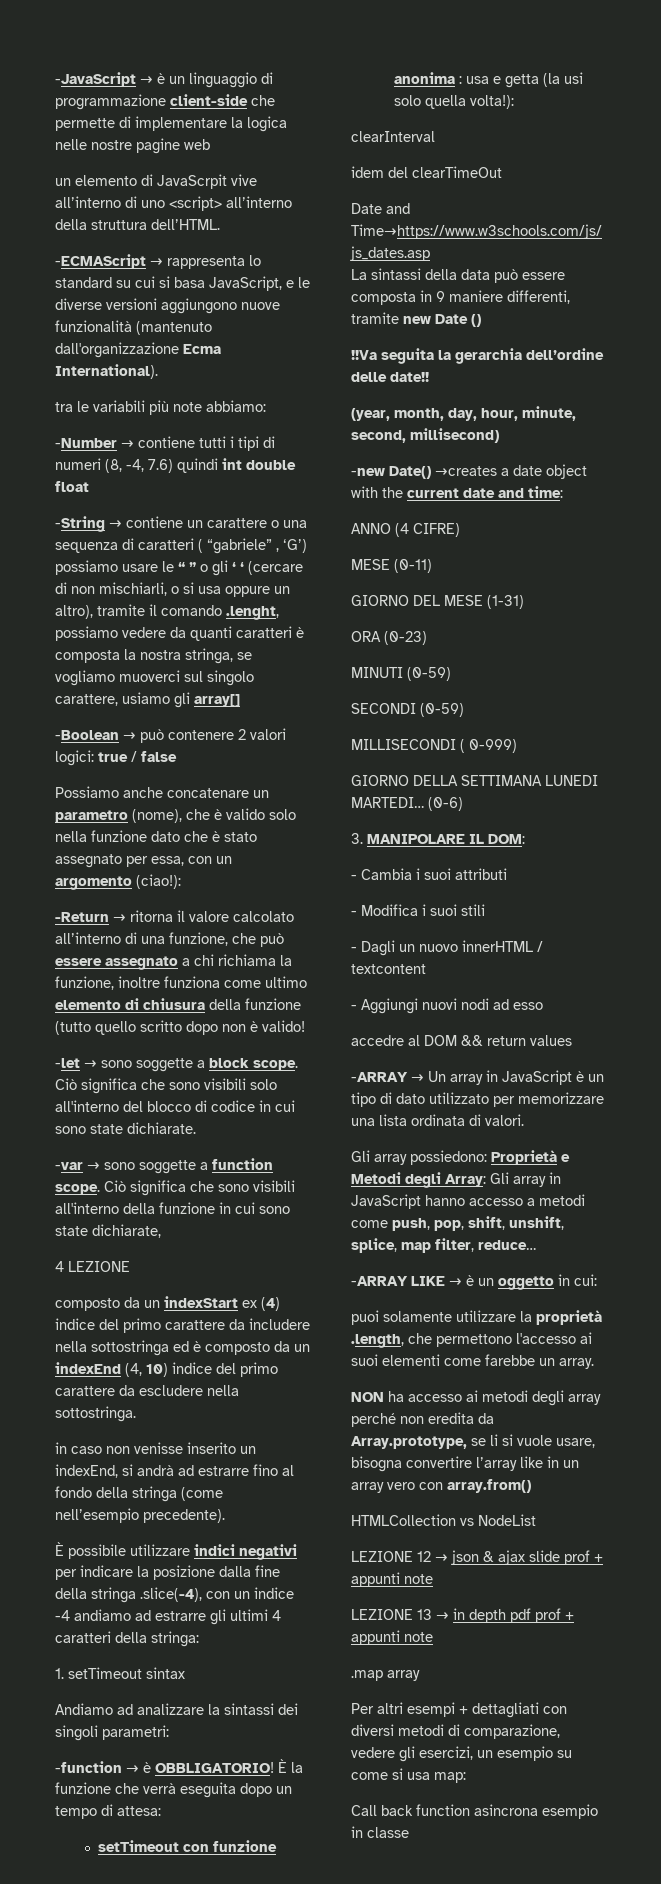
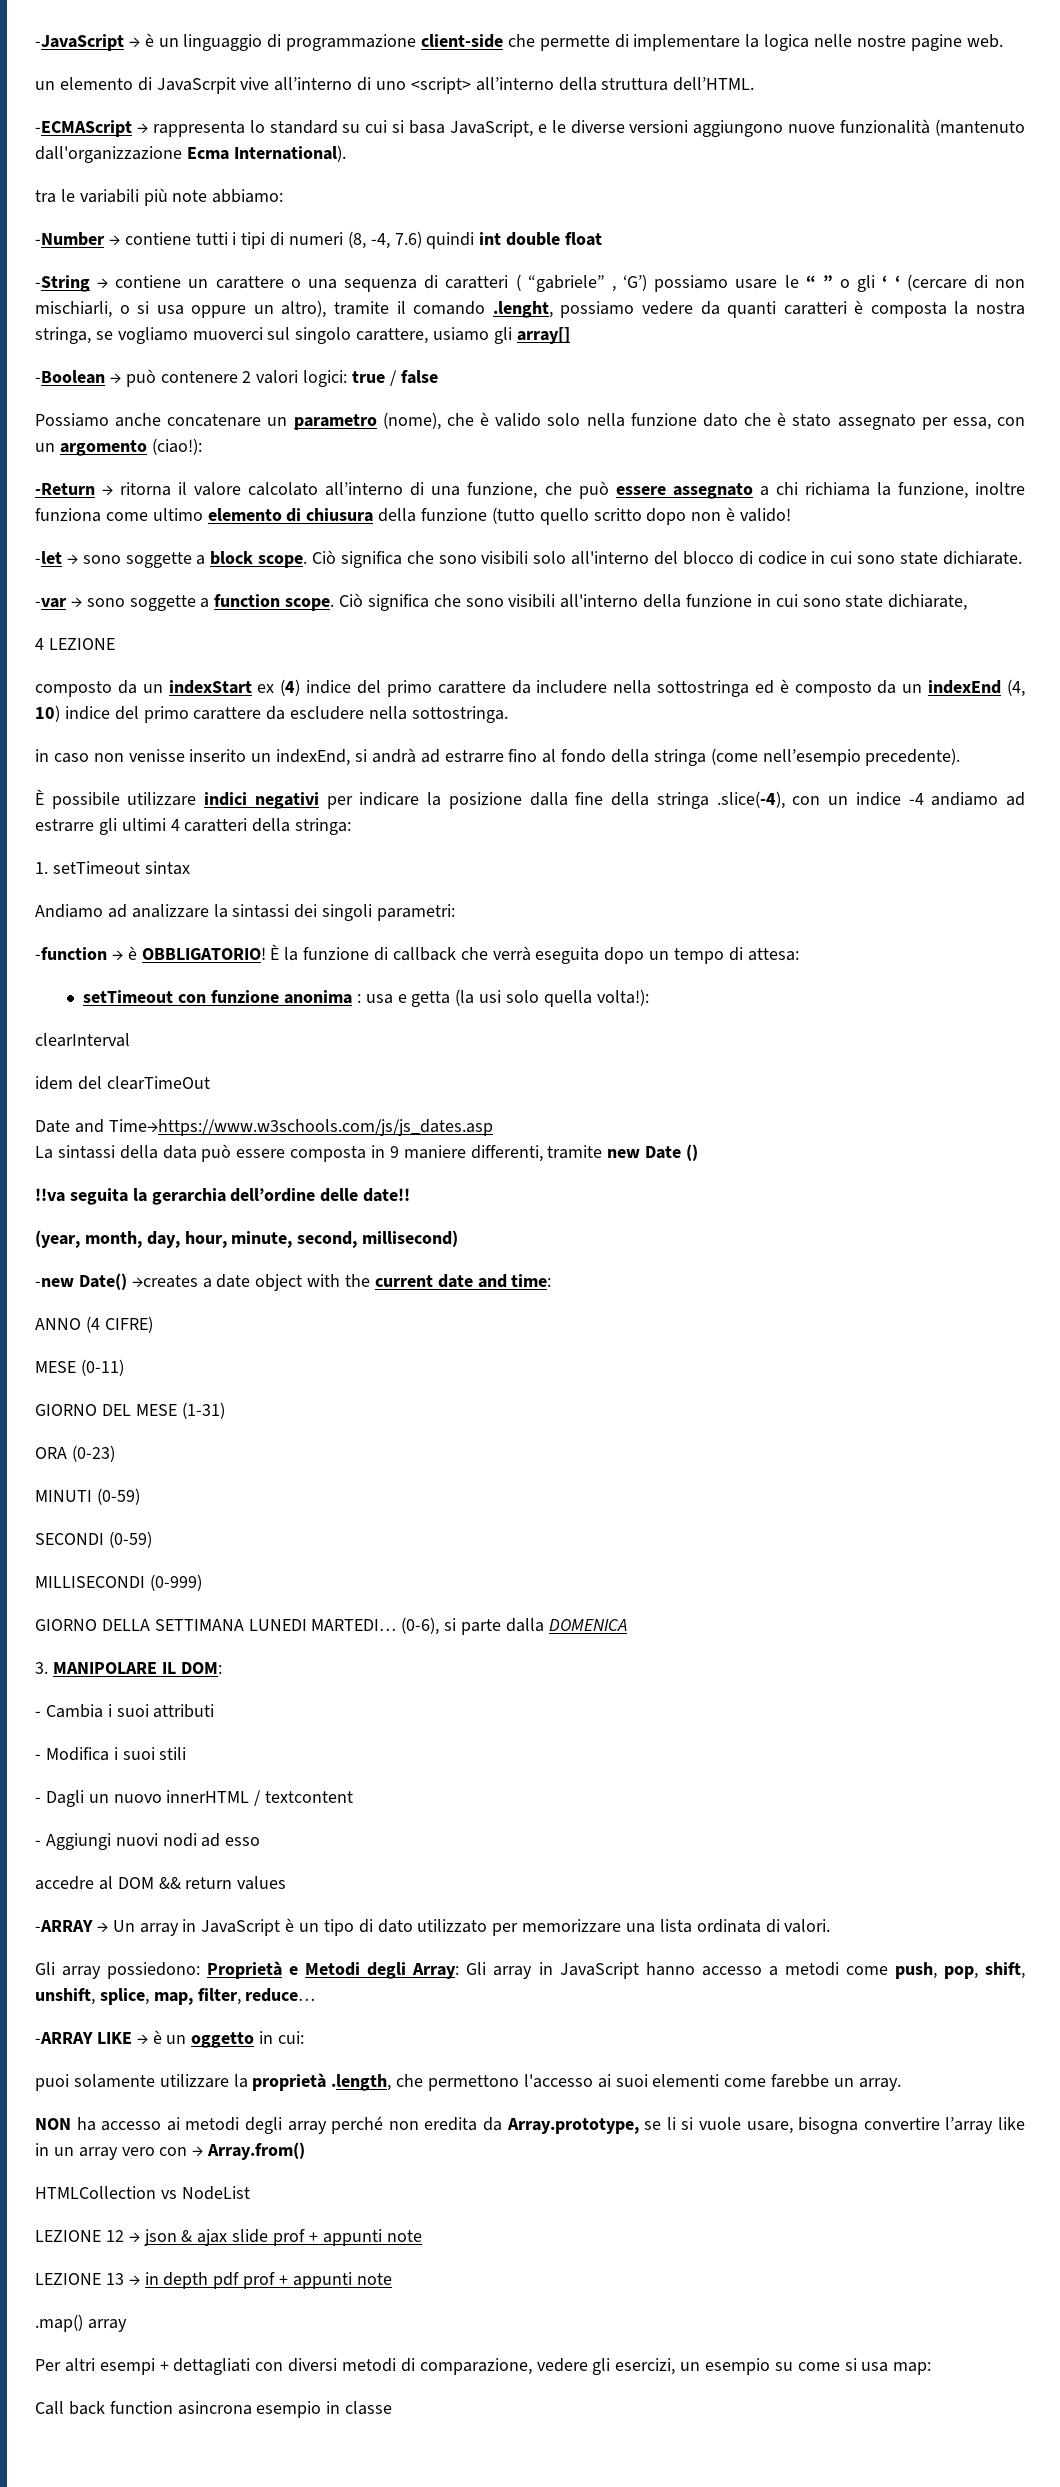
- -JavaScript → è un linguaggio di programmazione client-side che permette di implementare la logica nelle nostre pagine web
+ -JavaScript → è un linguaggio di programmazione client-side che permette di implementare la logica nelle nostre pagine web.
- È la funzione che verrà eseguita dopo un tempo di attesa:
+ È la funzione di callback che verrà eseguita dopo un tempo di attesa:
- !!Va seguita la gerarchia dell’ordine delle date!!
+ !!va seguita la gerarchia dell’ordine delle date!!
- MILLISECONDI ( 0-999)
+ MILLISECONDI (0-999)
- (0-6)
+ (0-6), si parte dalla DOMENICA
- Gli array possiedono: Proprietà e Metodi degli Array: Gli array in JavaScript hanno accesso a metodi come push, pop, shift, unshift, splice, map filter, reduce…
+ Gli array possiedono: Proprietà e Metodi degli Array: Gli array in JavaScript hanno accesso a metodi come push, pop, shift, unshift, splice, map, filter, reduce…
- NON ha accesso ai metodi degli array perché non eredita da Array.prototype, se li si vuole usare, bisogna convertire l’array like in un array vero con array.from()
+ NON ha accesso ai metodi degli array perché non eredita da Array.prototype, se li si vuole usare, bisogna convertire l’array like in un array vero con → Array.from()
- .map array
+ .map() array

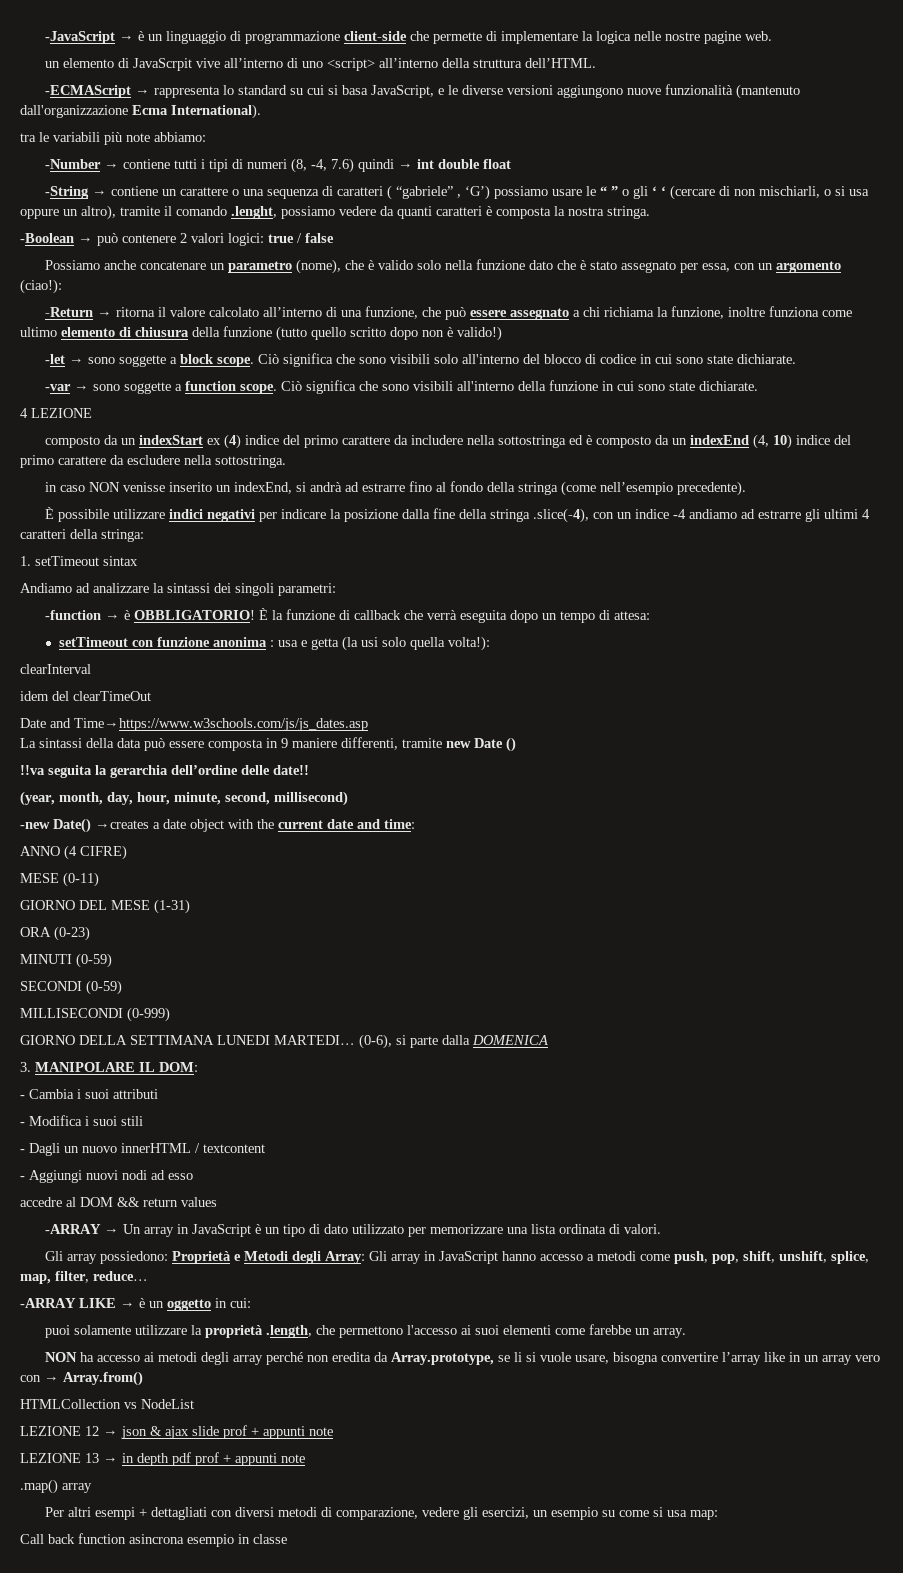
- -Number → contiene tutti i tipi di numeri (8, -4, 7.6) quindi int double float
+ -Number → contiene tutti i tipi di numeri (8, -4, 7.6) quindi → int double float
- -String → contiene un carattere o una sequenza di caratteri ( “gabriele” , ‘G’) possiamo usare le “ ” o gli ‘ ‘ (cercare di non mischiarli, o si usa oppure un altro), tramite il comando .lenght, possiamo vedere da quanti caratteri è composta la nostra stringa, se vogliamo muoverci sul singolo carattere, usiamo gli array[]
+ -String → contiene un carattere o una sequenza di caratteri ( “gabriele” , ‘G’) possiamo usare le “ ” o gli ‘ ‘ (cercare di non mischiarli, o si usa oppure un altro), tramite il comando .lenght, possiamo vedere da quanti caratteri è composta la nostra stringa.
- -Return → ritorna il valore calcolato all’interno di una funzione, che può essere assegnato a chi richiama la funzione, inoltre funziona come ultimo elemento di chiusura della funzione (tutto quello scritto dopo non è valido!
+ -Return → ritorna il valore calcolato all’interno di una funzione, che può essere assegnato a chi richiama la funzione, inoltre funziona come ultimo elemento di chiusura della funzione (tutto quello scritto dopo non è valido!)
- Ciò significa che sono visibili all'interno della funzione in cui sono state dichiarate,
+ Ciò significa che sono visibili all'interno della funzione in cui sono state dichiarate.
- in caso non venisse inserito un indexEnd, si andrà ad estrarre fino al fondo della stringa (come nell’esempio precedente).
+ in caso NON venisse inserito un indexEnd, si andrà ad estrarre fino al fondo della stringa (come nell’esempio precedente).

